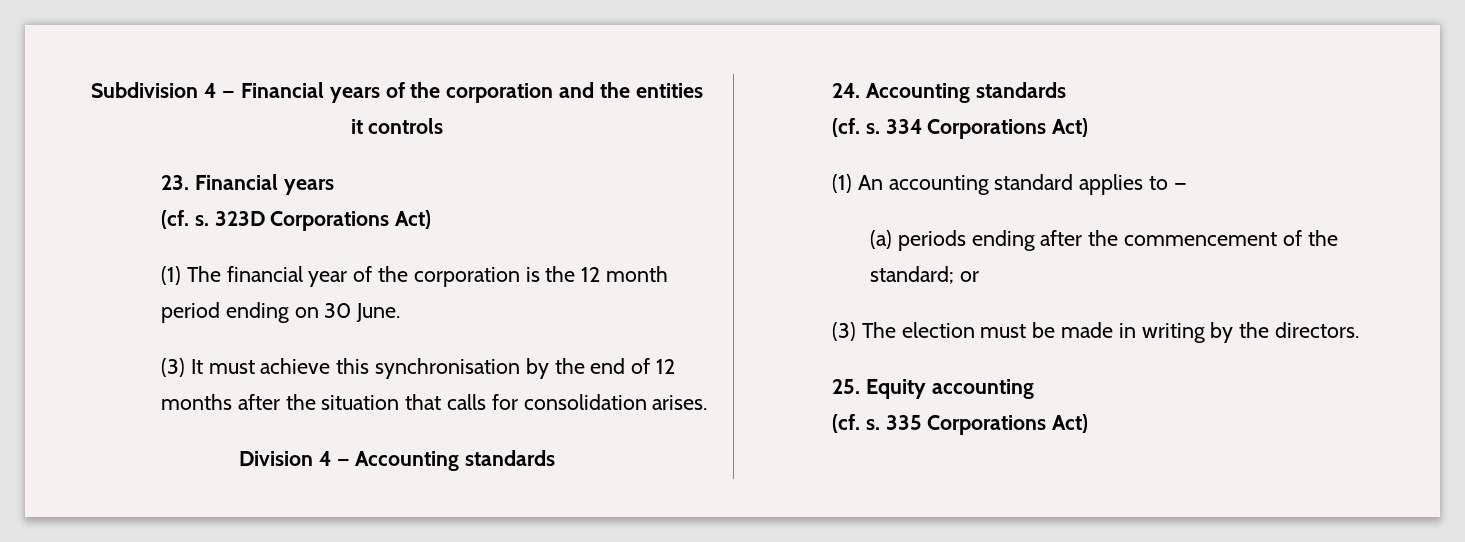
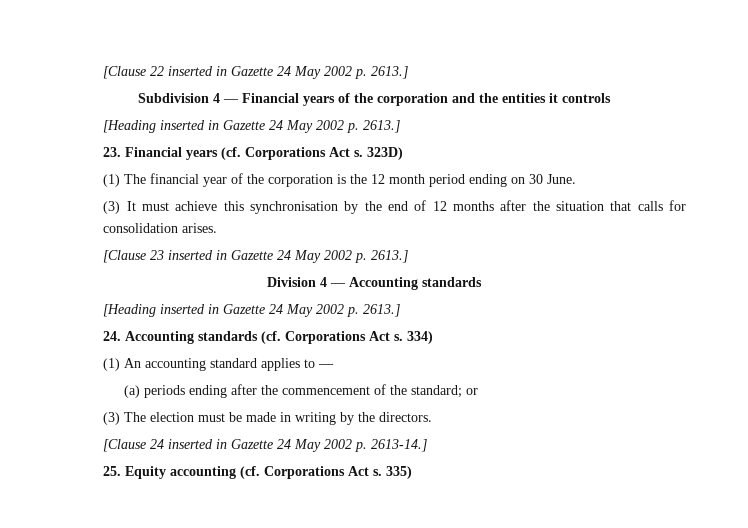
+ [Clause 22 inserted in Gazette 24 May 2002 p. 2613.]
  Subdivision 4 — Financial years of the corporation and the entities it controls
- 23. Financial years
- (cf. s. 323D Corporations Act)
+ [Heading inserted in Gazette 24 May 2002 p. 2613.]
+ 23. Financial years (cf. Corporations Act s. 323D)
+ [Clause 23 inserted in Gazette 24 May 2002 p. 2613.]
  Division 4 — Accounting standards
- 24. Accounting standards
- (cf. s. 334 Corporations Act)
+ [Heading inserted in Gazette 24 May 2002 p. 2613.]
+ 24. Accounting standards (cf. Corporations Act s. 334)
- 25. Equity accounting
- (cf. s. 335 Corporations Act)
+ [Clause 24 inserted in Gazette 24 May 2002 p. 2613-14.]
+ 25. Equity accounting (cf. Corporations Act s. 335)

